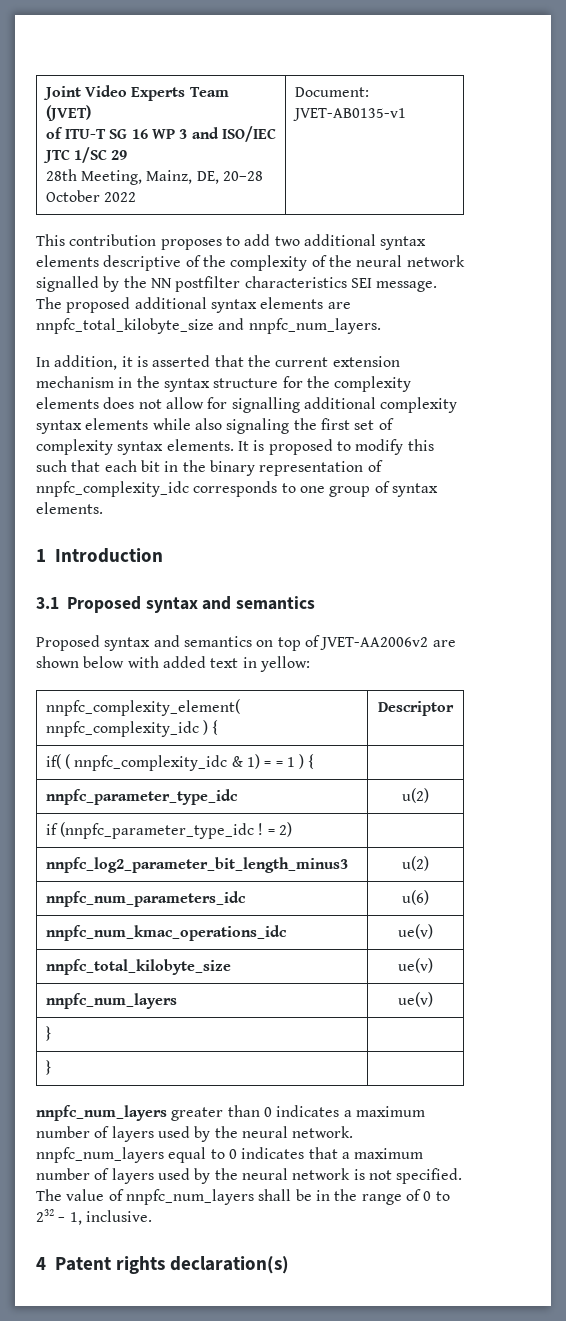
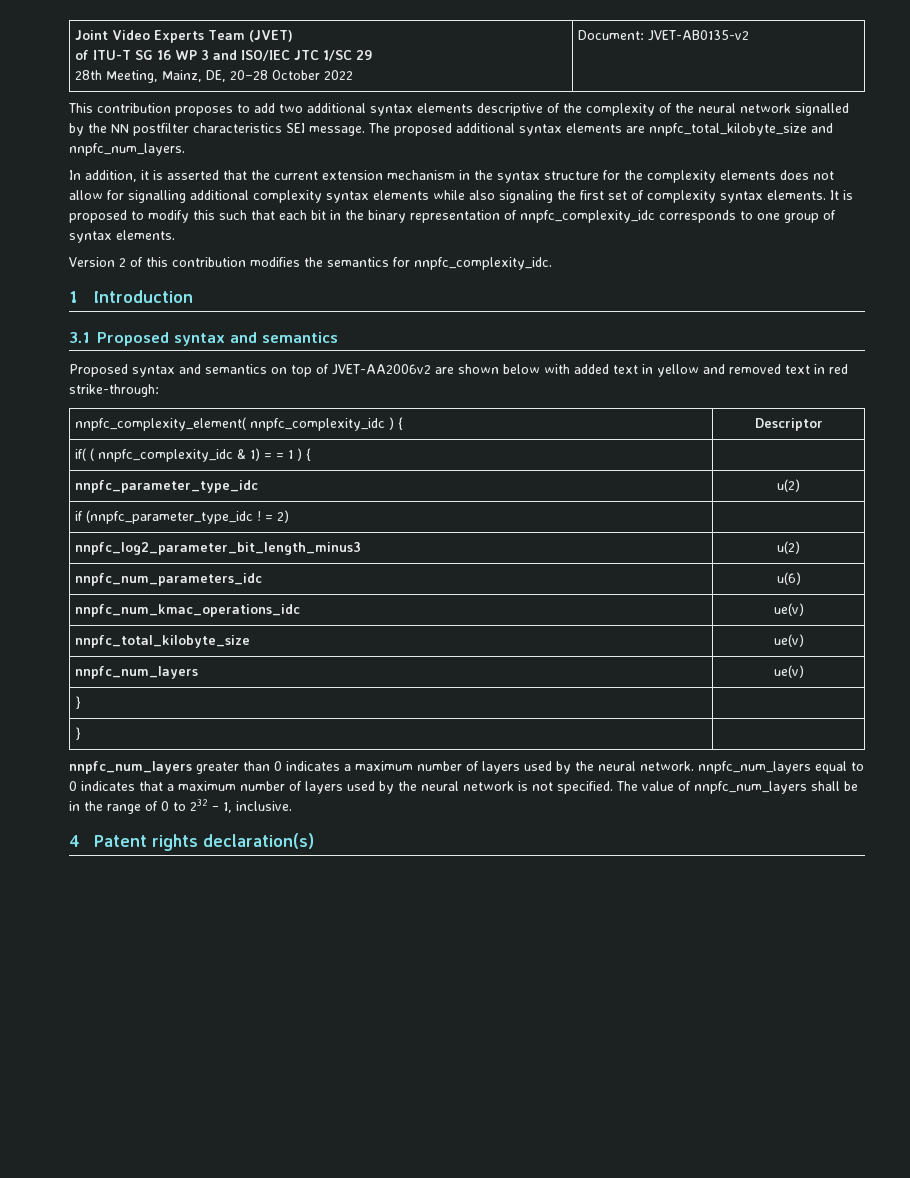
  Joint Video Experts Team (JVET)
  of ITU-T SG 16 WP 3 and ISO/IEC JTC 1/SC 29
- 28th Meeting, Mainz, DE, 20–28 October 2022 | Document: JVET-AB0135-v1
+ 28th Meeting, Mainz, DE, 20–28 October 2022 | Document: JVET-AB0135-v2
+ Version 2 of this contribution modifies the semantics for nnpfc_complexity_idc.
- Proposed syntax and semantics on top of JVET-AA2006v2 are shown below with added text in yellow:
+ Proposed syntax and semantics on top of JVET-AA2006v2 are shown below with added text in yellow and removed text in red strike-through:

